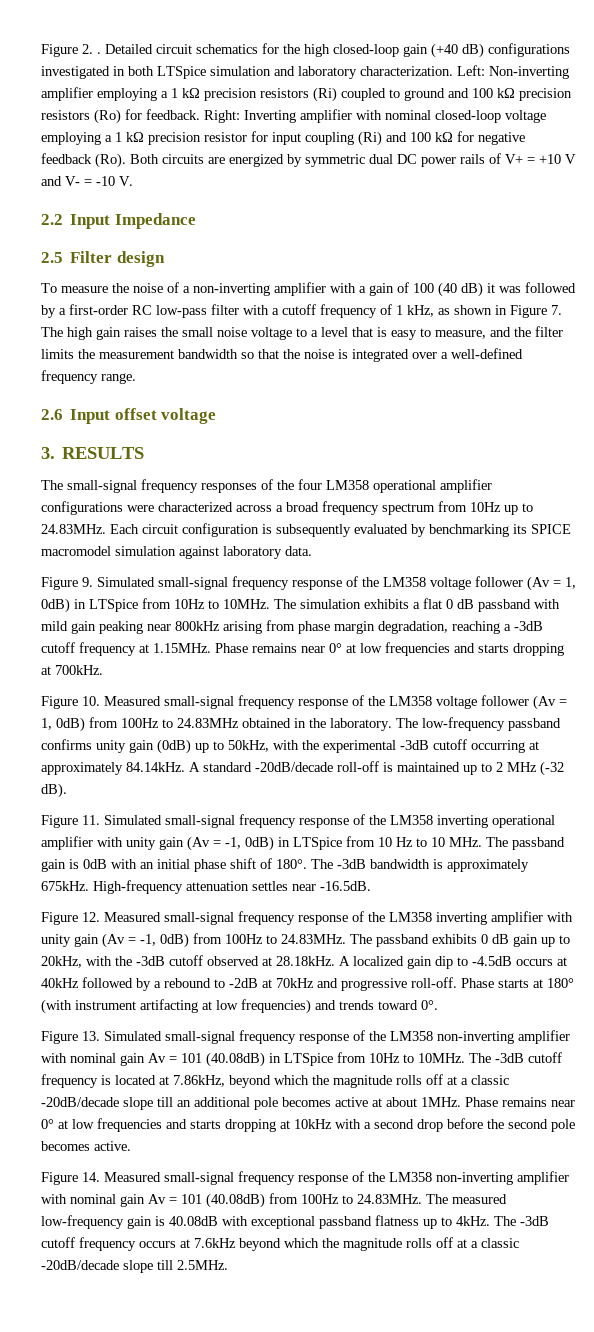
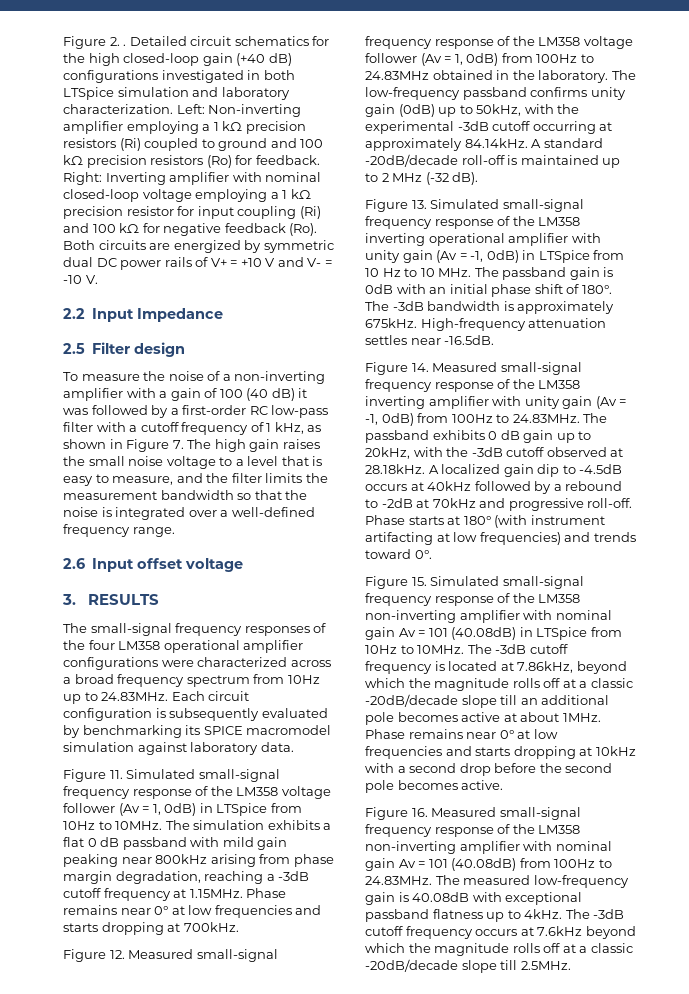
- Figure 9. Simulated small-signal frequency response of the LM358 voltage follower (Av = 1, 0dB) in LTSpice from 10Hz to 10MHz.
+ Figure 11. Simulated small-signal frequency response of the LM358 voltage follower (Av = 1, 0dB) in LTSpice from 10Hz to 10MHz.
- Figure 10. Measured small-signal frequency response of the LM358 voltage follower (Av = 1, 0dB) from 100Hz to 24.83MHz obtained in the laboratory.
+ Figure 12. Measured small-signal frequency response of the LM358 voltage follower (Av = 1, 0dB) from 100Hz to 24.83MHz obtained in the laboratory.
- Figure 11. Simulated small-signal frequency response of the LM358 inverting operational amplifier with unity gain (Av = -1, 0dB) in LTSpice from 10 Hz to 10 MHz. The passband gain is 0dB with an initial phase shift of 180°.
+ Figure 13. Simulated small-signal frequency response of the LM358 inverting operational amplifier with unity gain (Av = -1, 0dB) in LTSpice from 10 Hz to 10 MHz. The passband gain is 0dB with an initial phase shift of 180°.
- Figure 12. Measured small-signal frequency response of the LM358 inverting amplifier with unity gain (Av = -1, 0dB) from 100Hz to 24.83MHz. The passband exhibits 0 dB gain up to 20kHz, with the -3dB cutoff observed at 28.18kHz. A localized gain dip to -4.5dB occurs at 40kHz followed by a rebound to -2dB at 70kHz and progressive roll-off.
+ Figure 14. Measured small-signal frequency response of the LM358 inverting amplifier with unity gain (Av = -1, 0dB) from 100Hz to 24.83MHz. The passband exhibits 0 dB gain up to 20kHz, with the -3dB cutoff observed at 28.18kHz. A localized gain dip to -4.5dB occurs at 40kHz followed by a rebound to -2dB at 70kHz and progressive roll-off.
- Figure 13. Simulated small-signal frequency response of the LM358 non-inverting amplifier with nominal gain Av = 101 (40.08dB) in LTSpice from 10Hz to 10MHz.
+ Figure 15. Simulated small-signal frequency response of the LM358 non-inverting amplifier with nominal gain Av = 101 (40.08dB) in LTSpice from 10Hz to 10MHz.
- Figure 14. Measured small-signal frequency response of the LM358 non-inverting amplifier with nominal gain Av = 101 (40.08dB) from 100Hz to 24.83MHz. The measured low-frequency gain is 40.08dB with exceptional passband flatness up to 4kHz.
+ Figure 16. Measured small-signal frequency response of the LM358 non-inverting amplifier with nominal gain Av = 101 (40.08dB) from 100Hz to 24.83MHz. The measured low-frequency gain is 40.08dB with exceptional passband flatness up to 4kHz.

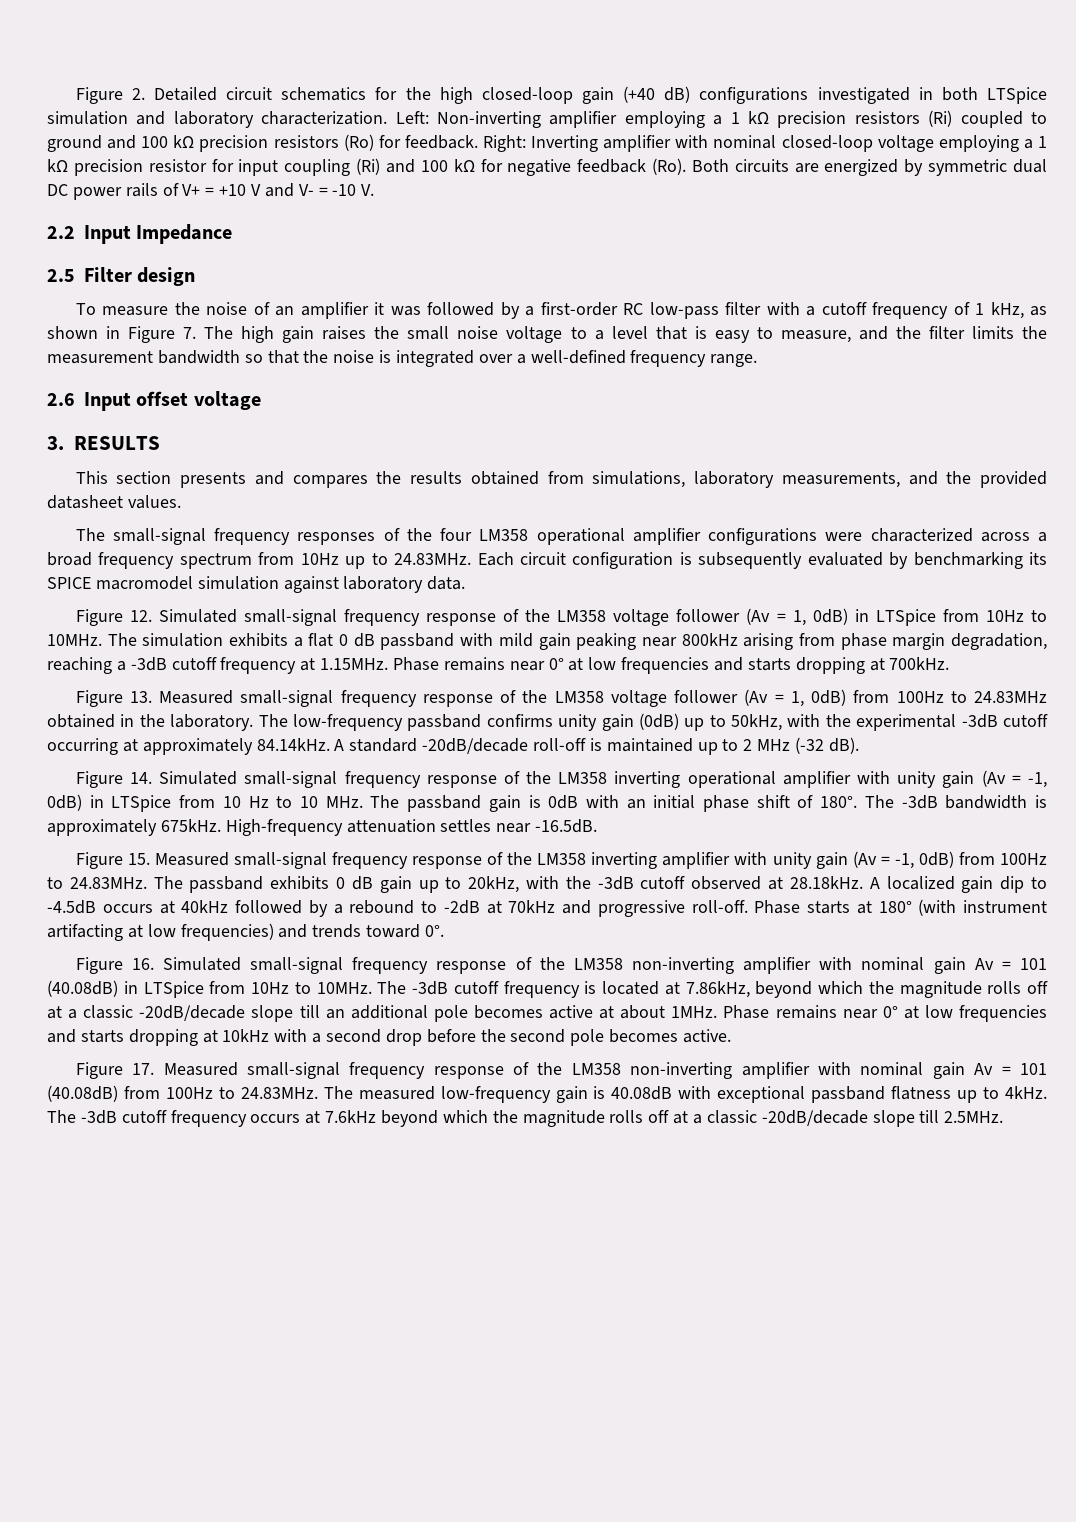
- Figure 2. . Detailed circuit schematics for the high closed-loop gain (+40 dB) configurations investigated in both LTSpice simulation and laboratory characterization.
+ Figure 2. Detailed circuit schematics for the high closed-loop gain (+40 dB) configurations investigated in both LTSpice simulation and laboratory characterization.
- To measure the noise of a non-inverting amplifier with a gain of 100 (40 dB) it was followed by a first-order RC low-pass filter with a cutoff frequency of 1 kHz, as shown in Figure 7. The high gain raises the small noise voltage to a level that is easy to measure, and the filter limits the measurement bandwidth so that the noise is integrated over a well-defined frequency range.
+ To measure the noise of an amplifier it was followed by a first-order RC low-pass filter with a cutoff frequency of 1 kHz, as shown in Figure 7. The high gain raises the small noise voltage to a level that is easy to measure, and the filter limits the measurement bandwidth so that the noise is integrated over a well-defined frequency range.
+ This section presents and compares the results obtained from simulations, laboratory measurements, and the provided datasheet values.
- Figure 11. Simulated small-signal frequency response of the LM358 voltage follower (Av = 1, 0dB) in LTSpice from 10Hz to 10MHz.
+ Figure 12. Simulated small-signal frequency response of the LM358 voltage follower (Av = 1, 0dB) in LTSpice from 10Hz to 10MHz.
- Figure 12. Measured small-signal frequency response of the LM358 voltage follower (Av = 1, 0dB) from 100Hz to 24.83MHz obtained in the laboratory.
+ Figure 13. Measured small-signal frequency response of the LM358 voltage follower (Av = 1, 0dB) from 100Hz to 24.83MHz obtained in the laboratory.
- Figure 13. Simulated small-signal frequency response of the LM358 inverting operational amplifier with unity gain (Av = -1, 0dB) in LTSpice from 10 Hz to 10 MHz. The passband gain is 0dB with an initial phase shift of 180°.
+ Figure 14. Simulated small-signal frequency response of the LM358 inverting operational amplifier with unity gain (Av = -1, 0dB) in LTSpice from 10 Hz to 10 MHz. The passband gain is 0dB with an initial phase shift of 180°.
- Figure 14. Measured small-signal frequency response of the LM358 inverting amplifier with unity gain (Av = -1, 0dB) from 100Hz to 24.83MHz. The passband exhibits 0 dB gain up to 20kHz, with the -3dB cutoff observed at 28.18kHz. A localized gain dip to -4.5dB occurs at 40kHz followed by a rebound to -2dB at 70kHz and progressive roll-off.
+ Figure 15. Measured small-signal frequency response of the LM358 inverting amplifier with unity gain (Av = -1, 0dB) from 100Hz to 24.83MHz. The passband exhibits 0 dB gain up to 20kHz, with the -3dB cutoff observed at 28.18kHz. A localized gain dip to -4.5dB occurs at 40kHz followed by a rebound to -2dB at 70kHz and progressive roll-off.
- Figure 15. Simulated small-signal frequency response of the LM358 non-inverting amplifier with nominal gain Av = 101 (40.08dB) in LTSpice from 10Hz to 10MHz.
+ Figure 16. Simulated small-signal frequency response of the LM358 non-inverting amplifier with nominal gain Av = 101 (40.08dB) in LTSpice from 10Hz to 10MHz.
- Figure 16. Measured small-signal frequency response of the LM358 non-inverting amplifier with nominal gain Av = 101 (40.08dB) from 100Hz to 24.83MHz. The measured low-frequency gain is 40.08dB with exceptional passband flatness up to 4kHz.
+ Figure 17. Measured small-signal frequency response of the LM358 non-inverting amplifier with nominal gain Av = 101 (40.08dB) from 100Hz to 24.83MHz. The measured low-frequency gain is 40.08dB with exceptional passband flatness up to 4kHz.

